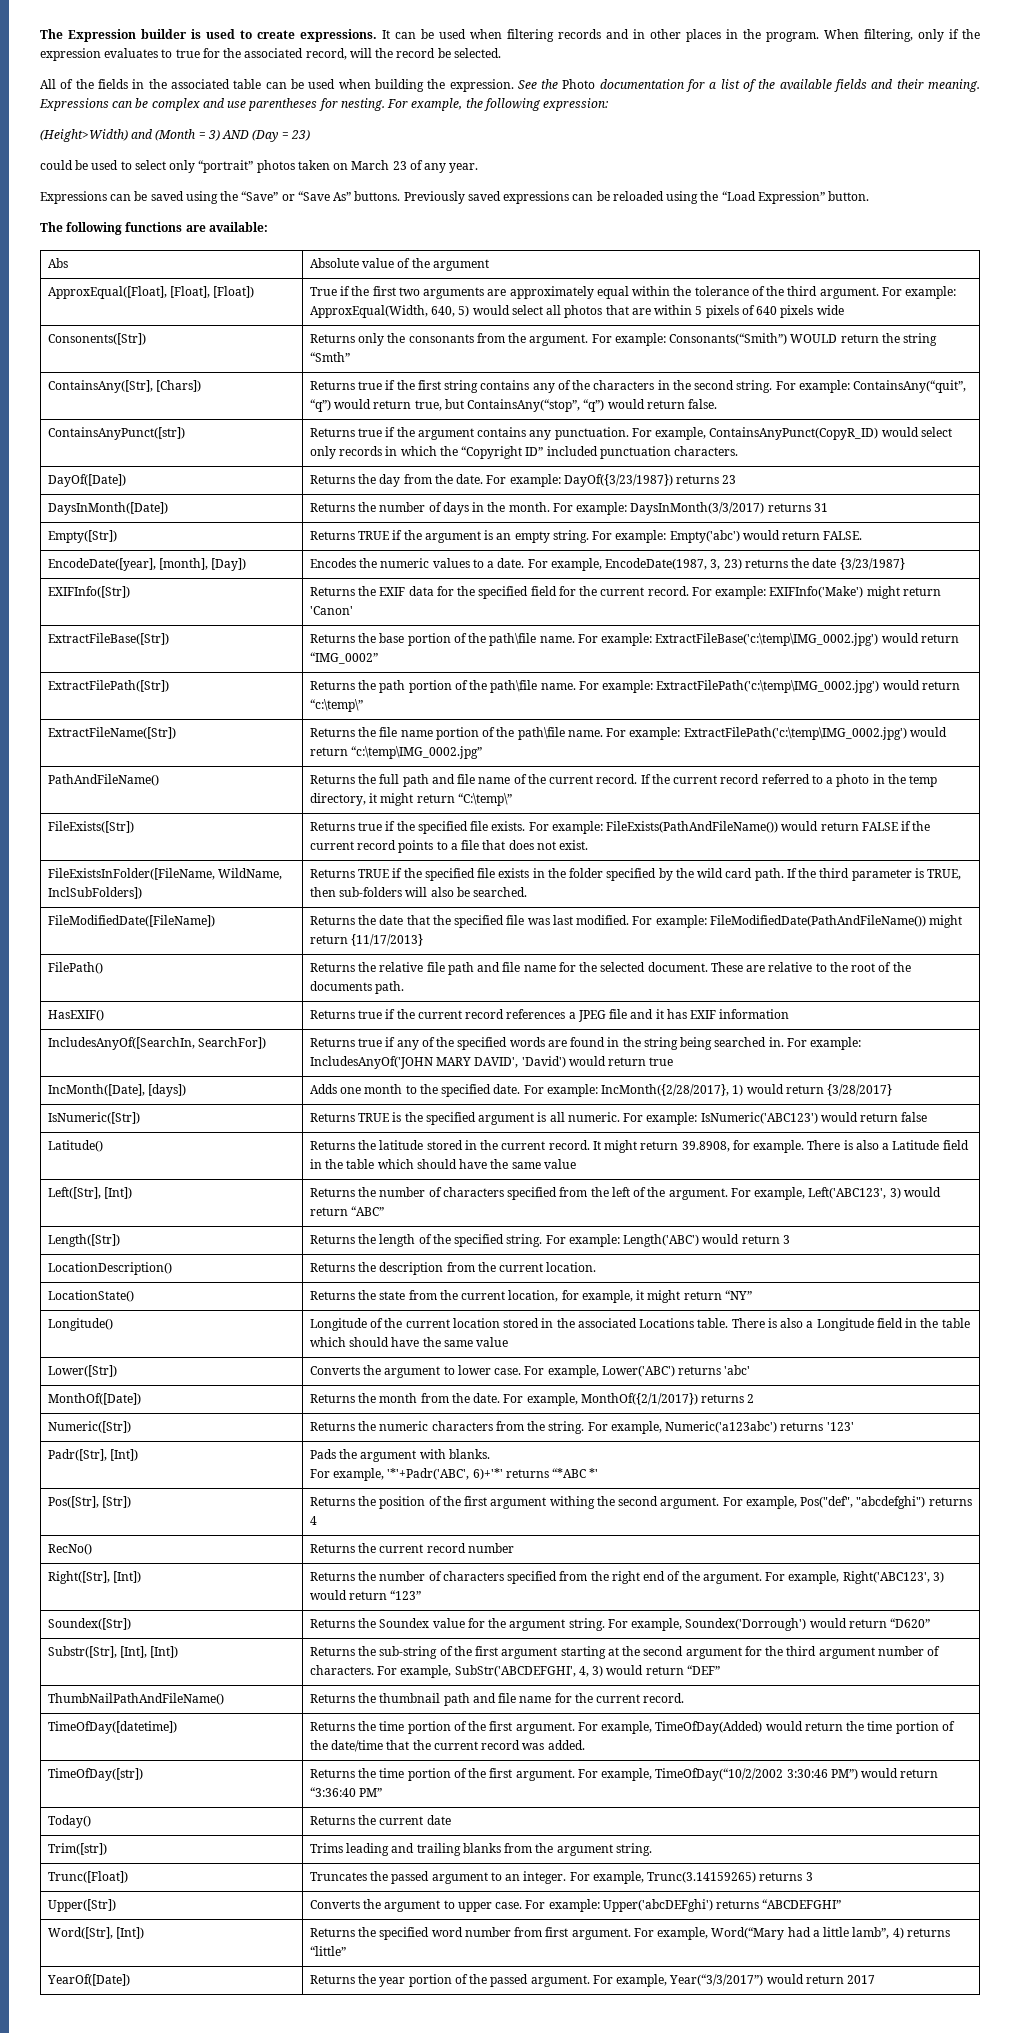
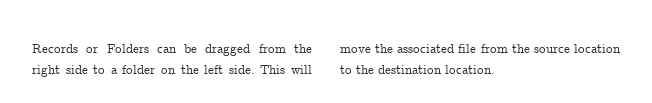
- The Expression builder is used to create expressions. It can be used when filtering records and in other places in the program. When filtering, only if the expression evaluates to true for the associated record, will the record be selected.
- All of the fields in the associated table can be used when building the expression. See the Photo documentation for a list of the available fields and their meaning. Expressions can be complex and use parentheses for nesting. For example, the following expression:
- (Height>Width) and (Month = 3) AND (Day = 23)
- could be used to select only “portrait” photos taken on March 23 of any year.
- Expressions can be saved using the “Save” or “Save As” buttons. Previously saved expressions can be reloaded using the “Load Expression” button.
- The following functions are available:
- Abs | Absolute value of the argument
- ApproxEqual([Float], [Float], [Float]) | True if the first two arguments are approximately equal within the tolerance of the third argument. For example: ApproxEqual(Width, 640, 5) would select all photos that are within 5 pixels of 640 pixels wide
- Consonents([Str]) | Returns only the consonants from the argument. For example: Consonants(“Smith”) WOULD return the string “Smth”
- ContainsAny([Str], [Chars]) | Returns true if the first string contains any of the characters in the second string. For example: ContainsAny(“quit”, “q”) would return true, but ContainsAny(“stop”, “q”) would return false.
- ContainsAnyPunct([str]) | Returns true if the argument contains any punctuation. For example, ContainsAnyPunct(CopyR_ID) would select only records in which the “Copyright ID” included punctuation characters.
- DayOf([Date]) | Returns the day from the date. For example: DayOf({3/23/1987}) returns 23
- DaysInMonth([Date]) | Returns the number of days in the month. For example: DaysInMonth(3/3/2017) returns 31
- Empty([Str]) | Returns TRUE if the argument is an empty string. For example: Empty('abc') would return FALSE.
- EncodeDate([year], [month], [Day]) | Encodes the numeric values to a date. For example, EncodeDate(1987, 3, 23) returns the date {3/23/1987}
- EXIFInfo([Str]) | Returns the EXIF data for the specified field for the current record. For example: EXIFInfo('Make') might return 'Canon'
- ExtractFileBase([Str]) | Returns the base portion of the path\file name. For example: ExtractFileBase('c:\temp\IMG_0002.jpg') would return “IMG_0002”
- ExtractFilePath([Str]) | Returns the path portion of the path\file name. For example: ExtractFilePath('c:\temp\IMG_0002.jpg') would return “c:\temp\”
- ExtractFileName([Str]) | Returns the file name portion of the path\file name. For example: ExtractFilePath('c:\temp\IMG_0002.jpg') would return “c:\temp\IMG_0002.jpg”
- PathAndFileName() | Returns the full path and file name of the current record. If the current record referred to a photo in the temp directory, it might return “C:\temp\”
- FileExists([Str]) | Returns true if the specified file exists. For example: FileExists(PathAndFileName()) would return FALSE if the current record points to a file that does not exist.
- FileExistsInFolder([FileName, WildName, InclSubFolders]) | Returns TRUE if the specified file exists in the folder specified by the wild card path. If the third parameter is TRUE, then sub-folders will also be searched.
- FileModifiedDate([FileName]) | Returns the date that the specified file was last modified. For example: FileModifiedDate(PathAndFileName()) might return {11/17/2013}
- FilePath() | Returns the relative file path and file name for the selected document. These are relative to the root of the documents path.
- HasEXIF() | Returns true if the current record references a JPEG file and it has EXIF information
- IncludesAnyOf([SearchIn, SearchFor]) | Returns true if any of the specified words are found in the string being searched in. For example: IncludesAnyOf('JOHN MARY DAVID', 'David') would return true
- IncMonth([Date], [days]) | Adds one month to the specified date. For example: IncMonth({2/28/2017}, 1) would return {3/28/2017}
- IsNumeric([Str]) | Returns TRUE is the specified argument is all numeric. For example: IsNumeric('ABC123') would return false
- Latitude() | Returns the latitude stored in the current record. It might return 39.8908, for example. There is also a Latitude field in the table which should have the same value
- Left([Str], [Int]) | Returns the number of characters specified from the left of the argument. For example, Left('ABC123', 3) would return “ABC”
- Length([Str]) | Returns the length of the specified string. For example: Length('ABC') would return 3
- LocationDescription() | Returns the description from the current location.
- LocationState() | Returns the state from the current location, for example, it might return “NY”
- Longitude() | Longitude of the current location stored in the associated Locations table. There is also a Longitude field in the table which should have the same value
- Lower([Str]) | Converts the argument to lower case. For example, Lower('ABC') returns 'abc'
- MonthOf([Date]) | Returns the month from the date. For example, MonthOf({2/1/2017}) returns 2
- Numeric([Str]) | Returns the numeric characters from the string. For example, Numeric('a123abc') returns '123'
- Padr([Str], [Int]) | Pads the argument with blanks.
- For example, '*'+Padr('ABC', 6)+'*' returns “*ABC *'
- Pos([Str], [Str]) | Returns the position of the first argument withing the second argument. For example, Pos("def", "abcdefghi") returns 4
- RecNo() | Returns the current record number
- Right([Str], [Int]) | Returns the number of characters specified from the right end of the argument. For example, Right('ABC123', 3) would return “123”
- Soundex([Str]) | Returns the Soundex value for the argument string. For example, Soundex('Dorrough') would return “D620”
- Substr([Str], [Int], [Int]) | Returns the sub-string of the first argument starting at the second argument for the third argument number of characters. For example, SubStr('ABCDEFGHI', 4, 3) would return “DEF”
- ThumbNailPathAndFileName() | Returns the thumbnail path and file name for the current record.
- TimeOfDay([datetime]) | Returns the time portion of the first argument. For example, TimeOfDay(Added) would return the time portion of the date/time that the current record was added.
- TimeOfDay([str]) | Returns the time portion of the first argument. For example, TimeOfDay(“10/2/2002 3:30:46 PM”) would return “3:36:40 PM”
- Today() | Returns the current date
- Trim([str]) | Trims leading and trailing blanks from the argument string.
- Trunc([Float]) | Truncates the passed argument to an integer. For example, Trunc(3.14159265) returns 3
- Upper([Str]) | Converts the argument to upper case. For example: Upper('abcDEFghi') returns “ABCDEFGHI”
- Word([Str], [Int]) | Returns the specified word number from first argument. For example, Word(“Mary had a little lamb”, 4) returns “little”
- YearOf([Date]) | Returns the year portion of the passed argument. For example, Year(“3/3/2017”) would return 2017
+ Records or Folders can be dragged from the right side to a folder on the left side. This will move the associated file from the source location to the destination location.

